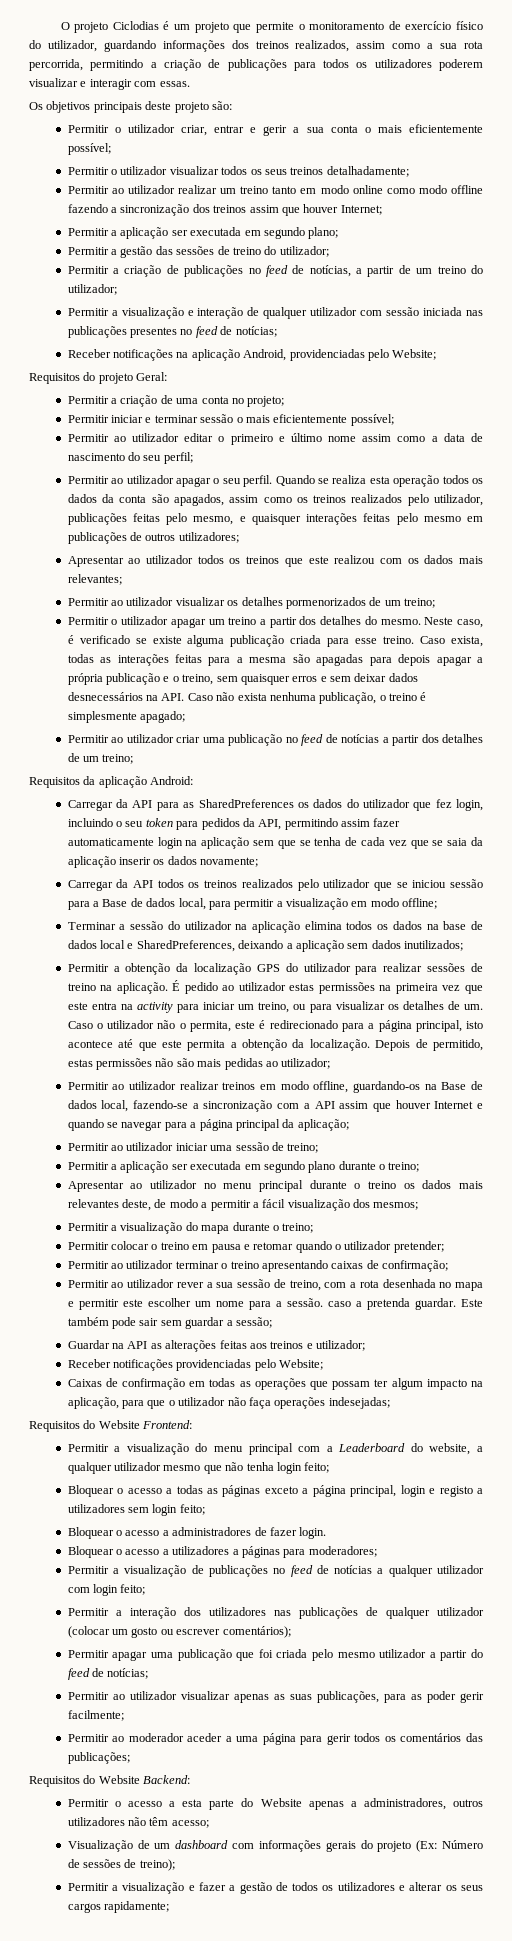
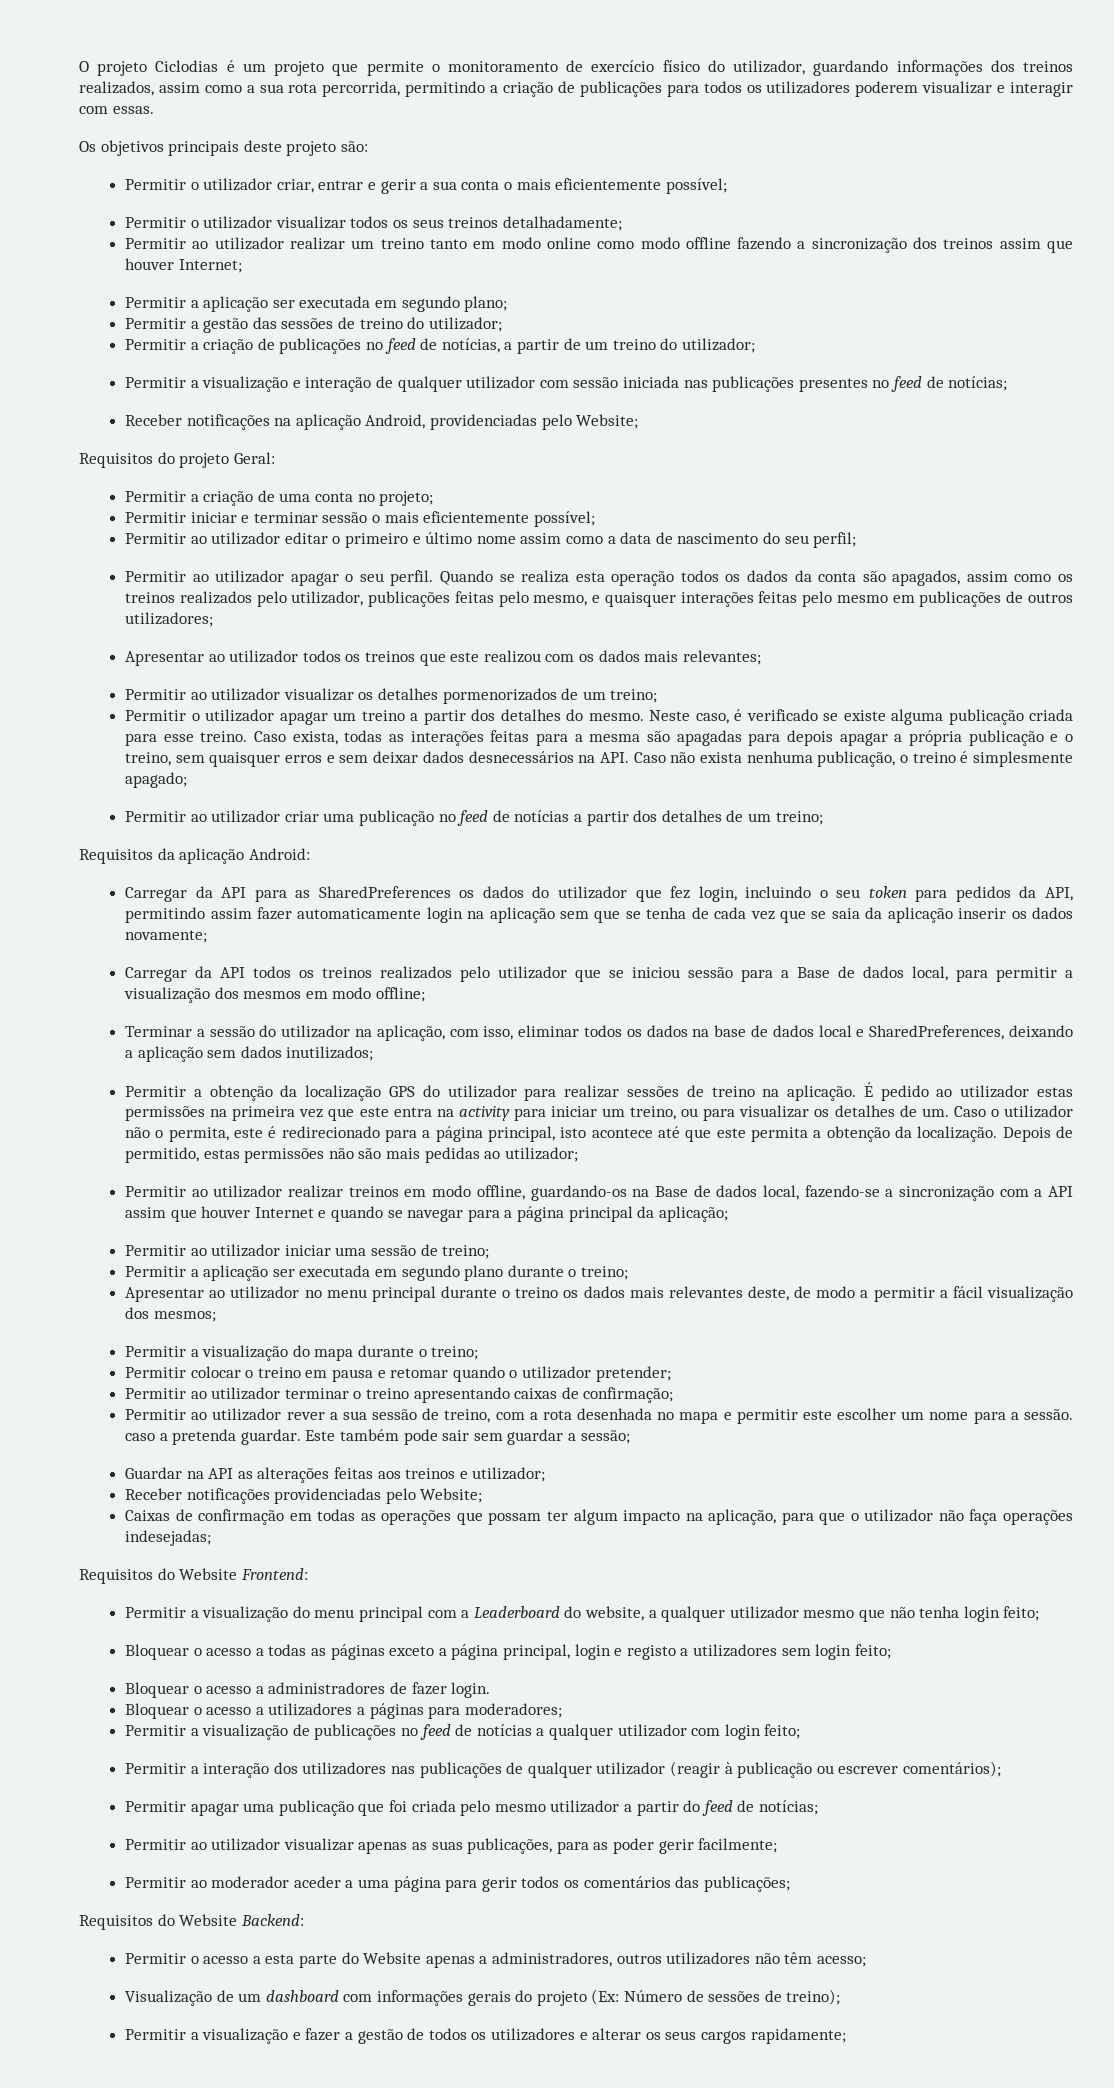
- Carregar da API todos os treinos realizados pelo utilizador que se iniciou sessão para a Base de dados local, para permitir a visualização em modo offline;
+ Carregar da API todos os treinos realizados pelo utilizador que se iniciou sessão para a Base de dados local, para permitir a visualização dos mesmos em modo offline;
- Terminar a sessão do utilizador na aplicação elimina todos os dados na base de dados local e SharedPreferences, deixando a aplicação sem dados inutilizados;
+ Terminar a sessão do utilizador na aplicação, com isso, eliminar todos os dados na base de dados local e SharedPreferences, deixando a aplicação sem dados inutilizados;
- Permitir a interação dos utilizadores nas publicações de qualquer utilizador (colocar um gosto ou escrever comentários);
+ Permitir a interação dos utilizadores nas publicações de qualquer utilizador (reagir à publicação ou escrever comentários);

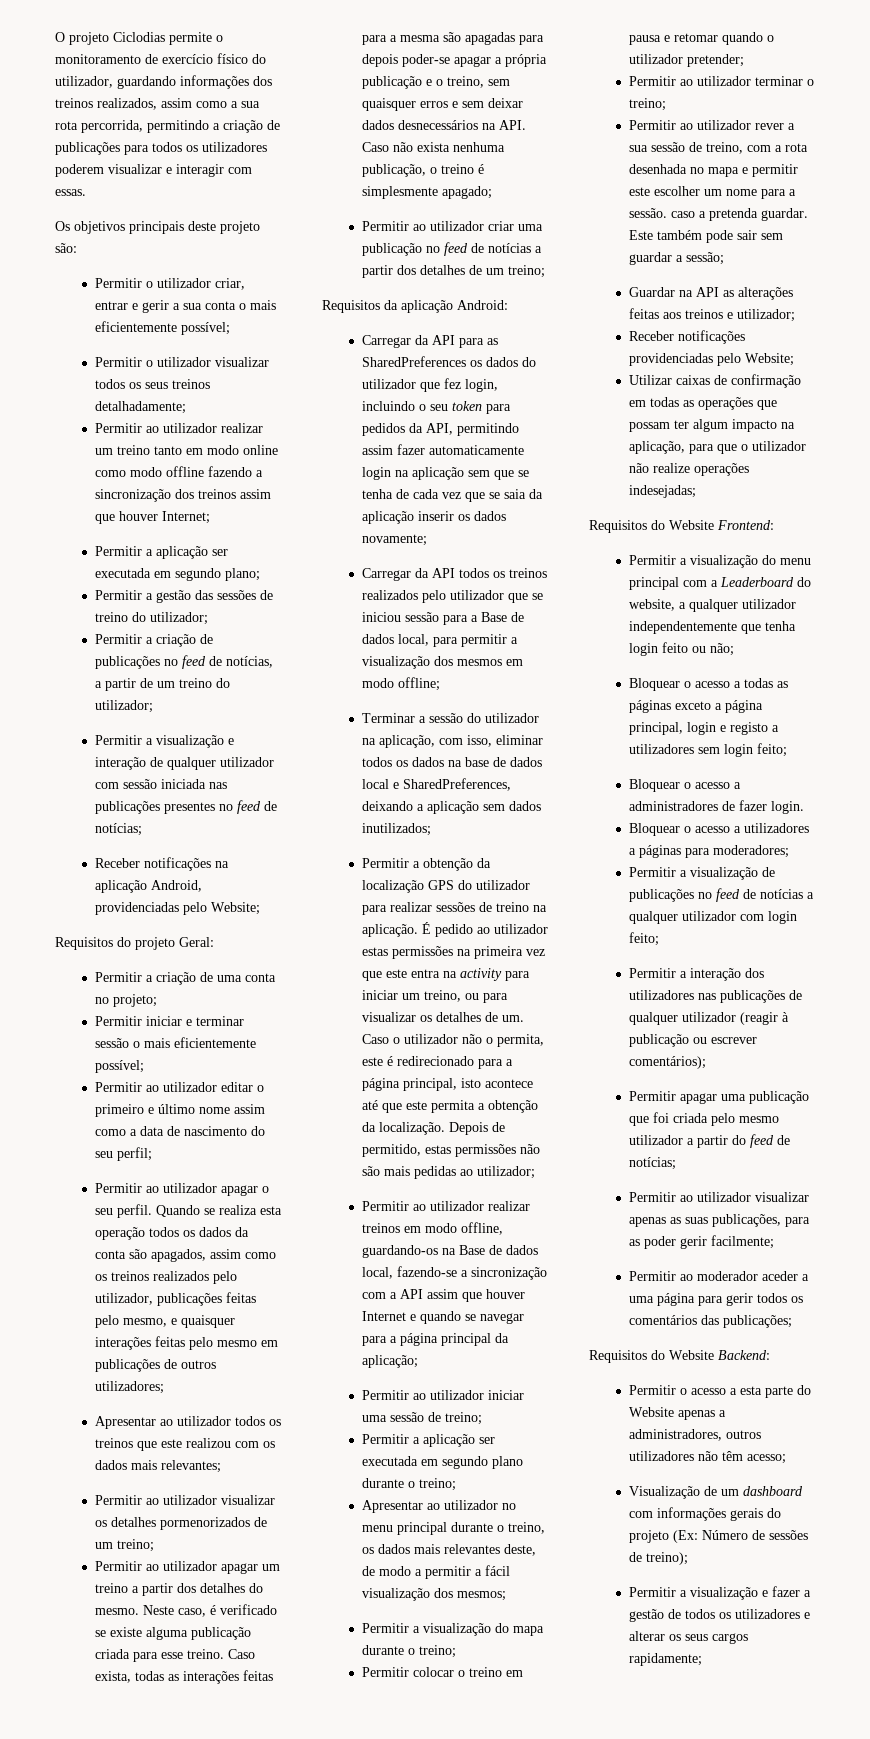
- O projeto Ciclodias é um projeto que permite o monitoramento de exercício físico do utilizador, guardando informações dos treinos realizados, assim como a sua rota percorrida, permitindo a criação de publicações para todos os utilizadores poderem visualizar e interagir com essas.
+ O projeto Ciclodias permite o monitoramento de exercício físico do utilizador, guardando informações dos treinos realizados, assim como a sua rota percorrida, permitindo a criação de publicações para todos os utilizadores poderem visualizar e interagir com essas.
- Permitir o utilizador apagar um treino a partir dos detalhes do mesmo.
+ Permitir ao utilizador apagar um treino a partir dos detalhes do mesmo.
- Caso exista, todas as interações feitas para a mesma são apagadas para depois apagar a própria publicação e o treino, sem quaisquer erros e sem deixar dados desnecessários na API. Caso não exista nenhuma publicação, o treino é simplesmente apagado;
+ Caso exista, todas as interações feitas para a mesma são apagadas para depois poder-se apagar a própria publicação e o treino, sem quaisquer erros e sem deixar dados desnecessários na API. Caso não exista nenhuma publicação, o treino é simplesmente apagado;
- Apresentar ao utilizador no menu principal durante o treino os dados mais relevantes deste, de modo a permitir a fácil visualização dos mesmos;
+ Apresentar ao utilizador no menu principal durante o treino, os dados mais relevantes deste, de modo a permitir a fácil visualização dos mesmos;
- Permitir ao utilizador terminar o treino apresentando caixas de confirmação;
+ Permitir ao utilizador terminar o treino;
- Caixas de confirmação em todas as operações que possam ter algum impacto na aplicação, para que o utilizador não faça operações indesejadas;
+ Utilizar caixas de confirmação em todas as operações que possam ter algum impacto na aplicação, para que o utilizador não realize operações indesejadas;
- Permitir a visualização do menu principal com a Leaderboard do website, a qualquer utilizador mesmo que não tenha login feito;
+ Permitir a visualização do menu principal com a Leaderboard do website, a qualquer utilizador independentemente que tenha login feito ou não;

